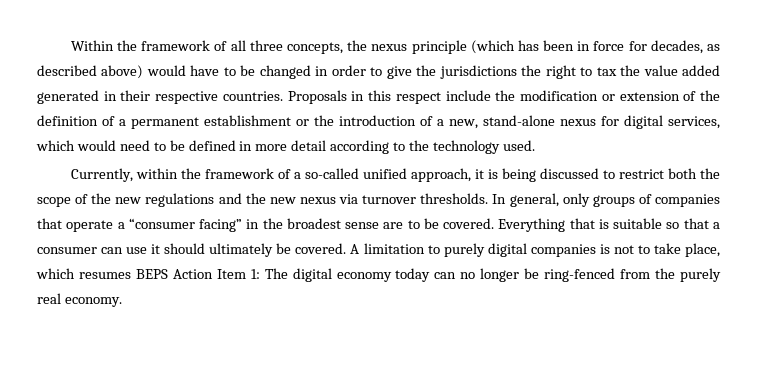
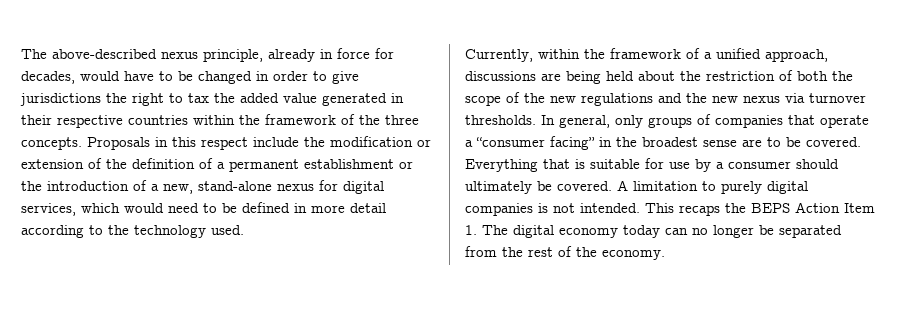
- Within the framework of all three concepts, the nexus principle (which has been in force for decades, as described above) would have to be changed in order to give the jurisdictions the right to tax the value added generated in their respective countries.
+ The above-described nexus principle, already in force for decades, would have to be changed in order to give jurisdictions the right to tax the added value generated in their respective countries within the framework of the three concepts.
- Currently, within the framework of a so-called unified approach, it is being discussed to restrict both the scope of the new regulations and the new nexus via turnover thresholds.
+ Currently, within the framework of a unified approach, discussions are being held about the restriction of both the scope of the new regulations and the new nexus via turnover thresholds.
- Everything that is suitable so that a consumer can use it should ultimately be covered.
+ Everything that is suitable for use by a consumer should ultimately be covered.
- A limitation to purely digital companies is not to take place, which resumes BEPS Action Item 1: The digital economy today can no longer be ring-fenced from the purely real economy.
+ A limitation to purely digital companies is not intended. This recaps the BEPS Action Item 1. The digital economy today can no longer be separated from the rest of the economy.

